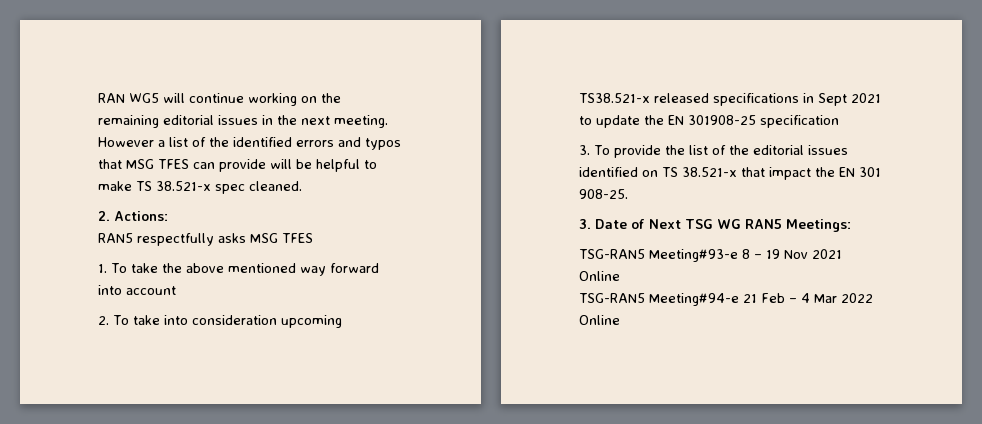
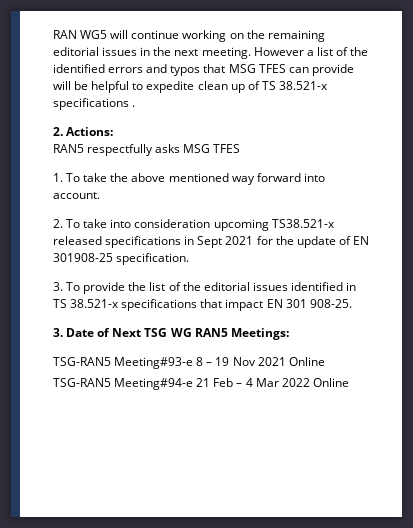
- However a list of the identified errors and typos that MSG TFES can provide will be helpful to make TS 38.521-x spec cleaned.
+ However a list of the identified errors and typos that MSG TFES can provide will be helpful to expedite clean up of TS 38.521-x specifications .
- 1. To take the above mentioned way forward into account
+ 1. To take the above mentioned way forward into account.
- 2. To take into consideration upcoming TS38.521-x released specifications in Sept 2021 to update the EN 301908-25 specification
+ 2. To take into consideration upcoming TS38.521-x released specifications in Sept 2021 for the update of EN 301908-25 specification.
- 3. To provide the list of the editorial issues identified on TS 38.521-x that impact the EN 301 908-25.
+ 3. To provide the list of the editorial issues identified in TS 38.521-x specifications that impact EN 301 908-25.

